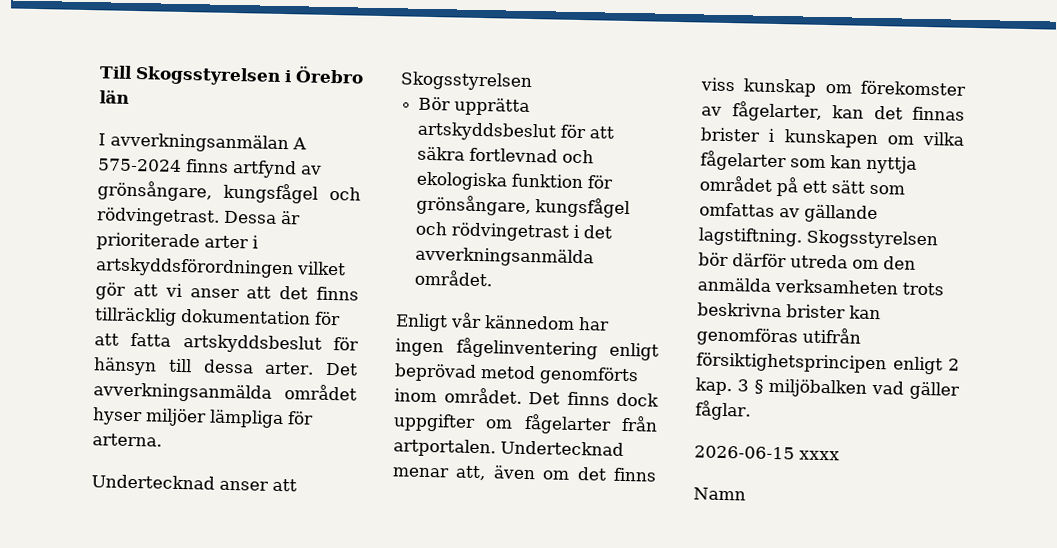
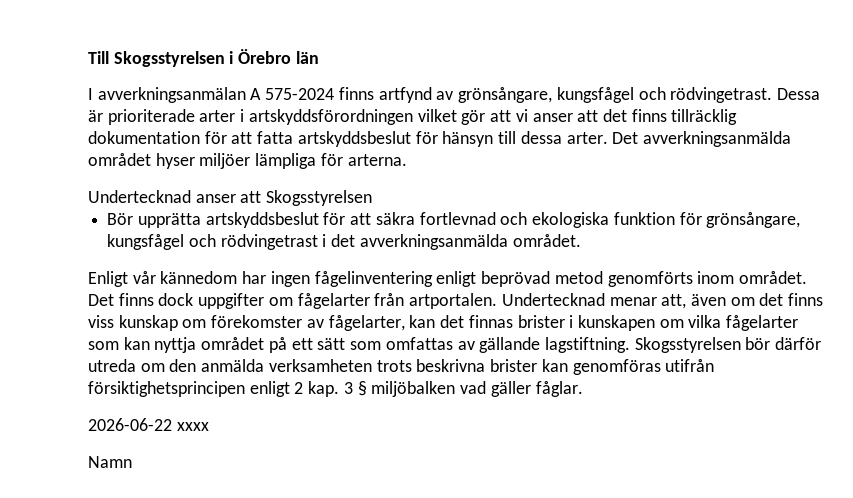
- 2026-06-15 xxxx
+ 2026-06-22 xxxx

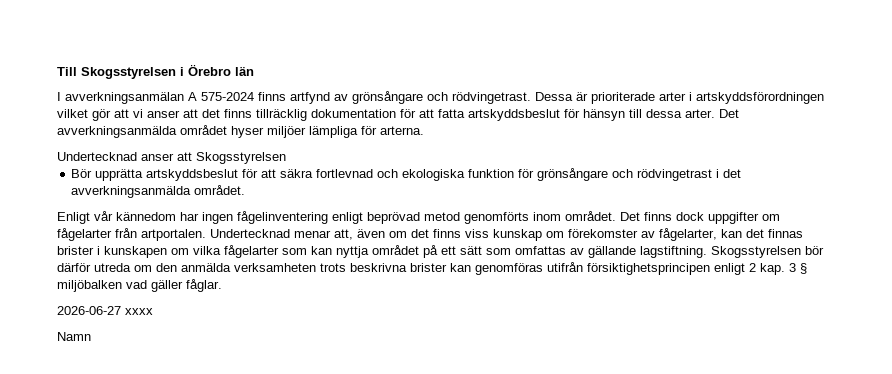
- I avverkningsanmälan A 575-2024 finns artfynd av grönsångare, kungsfågel och rödvingetrast.
+ I avverkningsanmälan A 575-2024 finns artfynd av grönsångare och rödvingetrast.
- Bör upprätta artskyddsbeslut för att säkra fortlevnad och ekologiska funktion för grönsångare, kungsfågel och rödvingetrast i det avverkningsanmälda området.
+ Bör upprätta artskyddsbeslut för att säkra fortlevnad och ekologiska funktion för grönsångare och rödvingetrast i det avverkningsanmälda området.
- 2026-06-22 xxxx
+ 2026-06-27 xxxx

